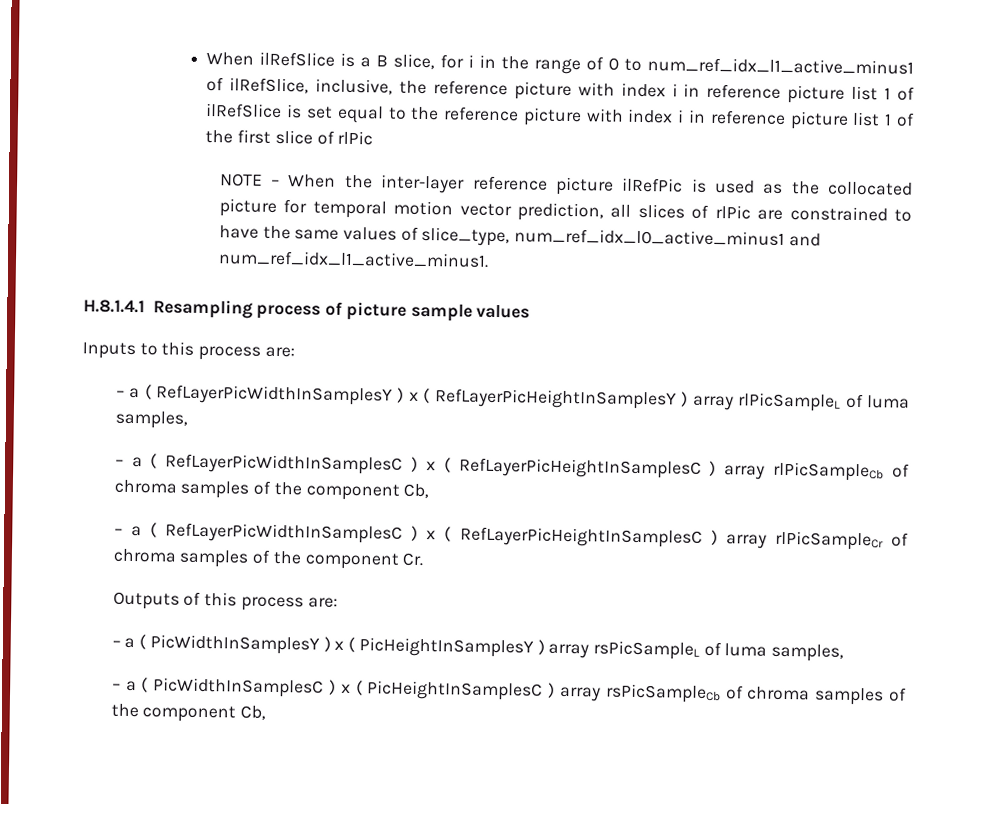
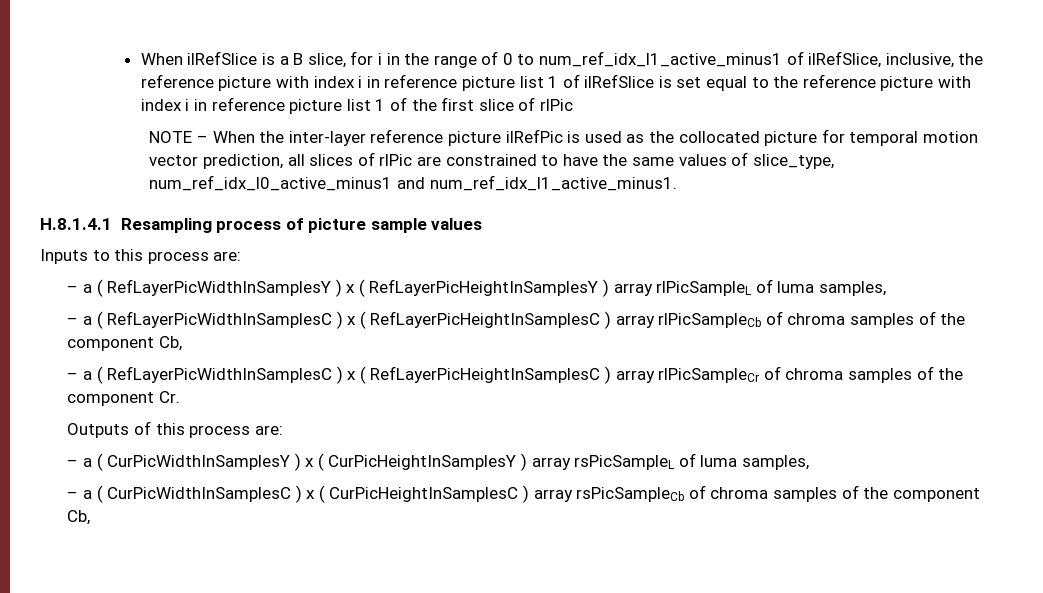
- – a ( PicWidthInSamplesY ) x ( PicHeightInSamplesY ) array rsPicSampleL of luma samples,
+ – a ( CurPicWidthInSamplesY ) x ( CurPicHeightInSamplesY ) array rsPicSampleL of luma samples,
- – a ( PicWidthInSamplesC ) x ( PicHeightInSamplesC ) array rsPicSampleCb of chroma samples of the component Cb,
+ – a ( CurPicWidthInSamplesC ) x ( CurPicHeightInSamplesC ) array rsPicSampleCb of chroma samples of the component Cb,

